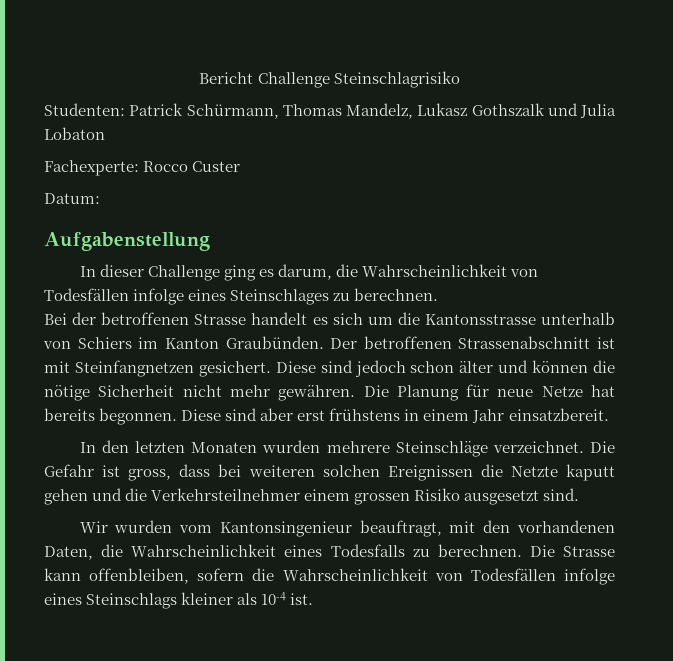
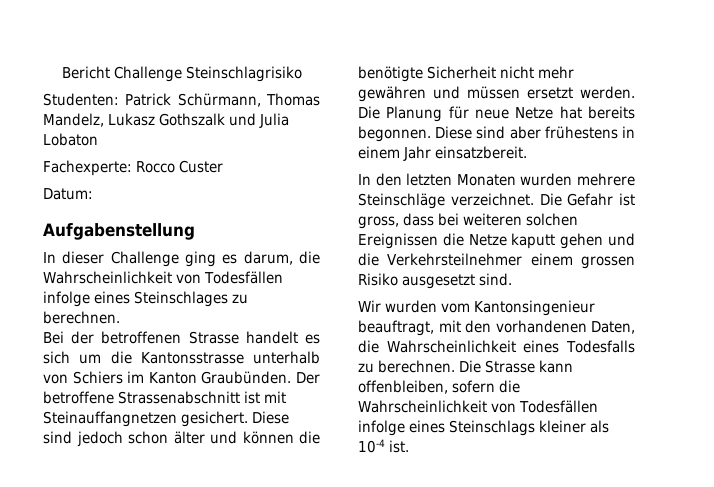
- Der betroffenen Strassenabschnitt ist mit Steinfangnetzen gesichert.
+ Der betroffene Strassenabschnitt ist mit Steinauffangnetzen gesichert.
- Diese sind jedoch schon älter und können die nötige Sicherheit nicht mehr gewähren.
+ Diese sind jedoch schon älter und können die benötigte Sicherheit nicht mehr gewähren und müssen ersetzt werden.
- Diese sind aber erst frühstens in einem Jahr einsatzbereit.
+ Diese sind aber frühestens in einem Jahr einsatzbereit.
- Die Gefahr ist gross, dass bei weiteren solchen Ereignissen die Netzte kaputt gehen und die Verkehrsteilnehmer einem grossen Risiko ausgesetzt sind.
+ Die Gefahr ist gross, dass bei weiteren solchen Ereignissen die Netze kaputt gehen und die Verkehrsteilnehmer einem grossen Risiko ausgesetzt sind.

